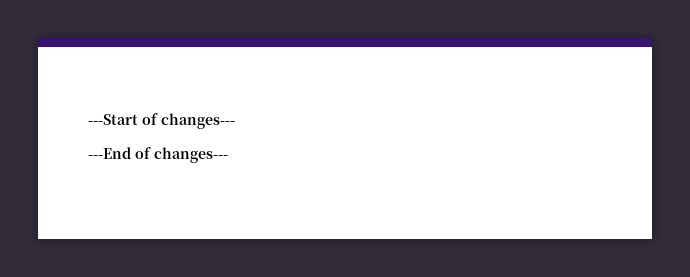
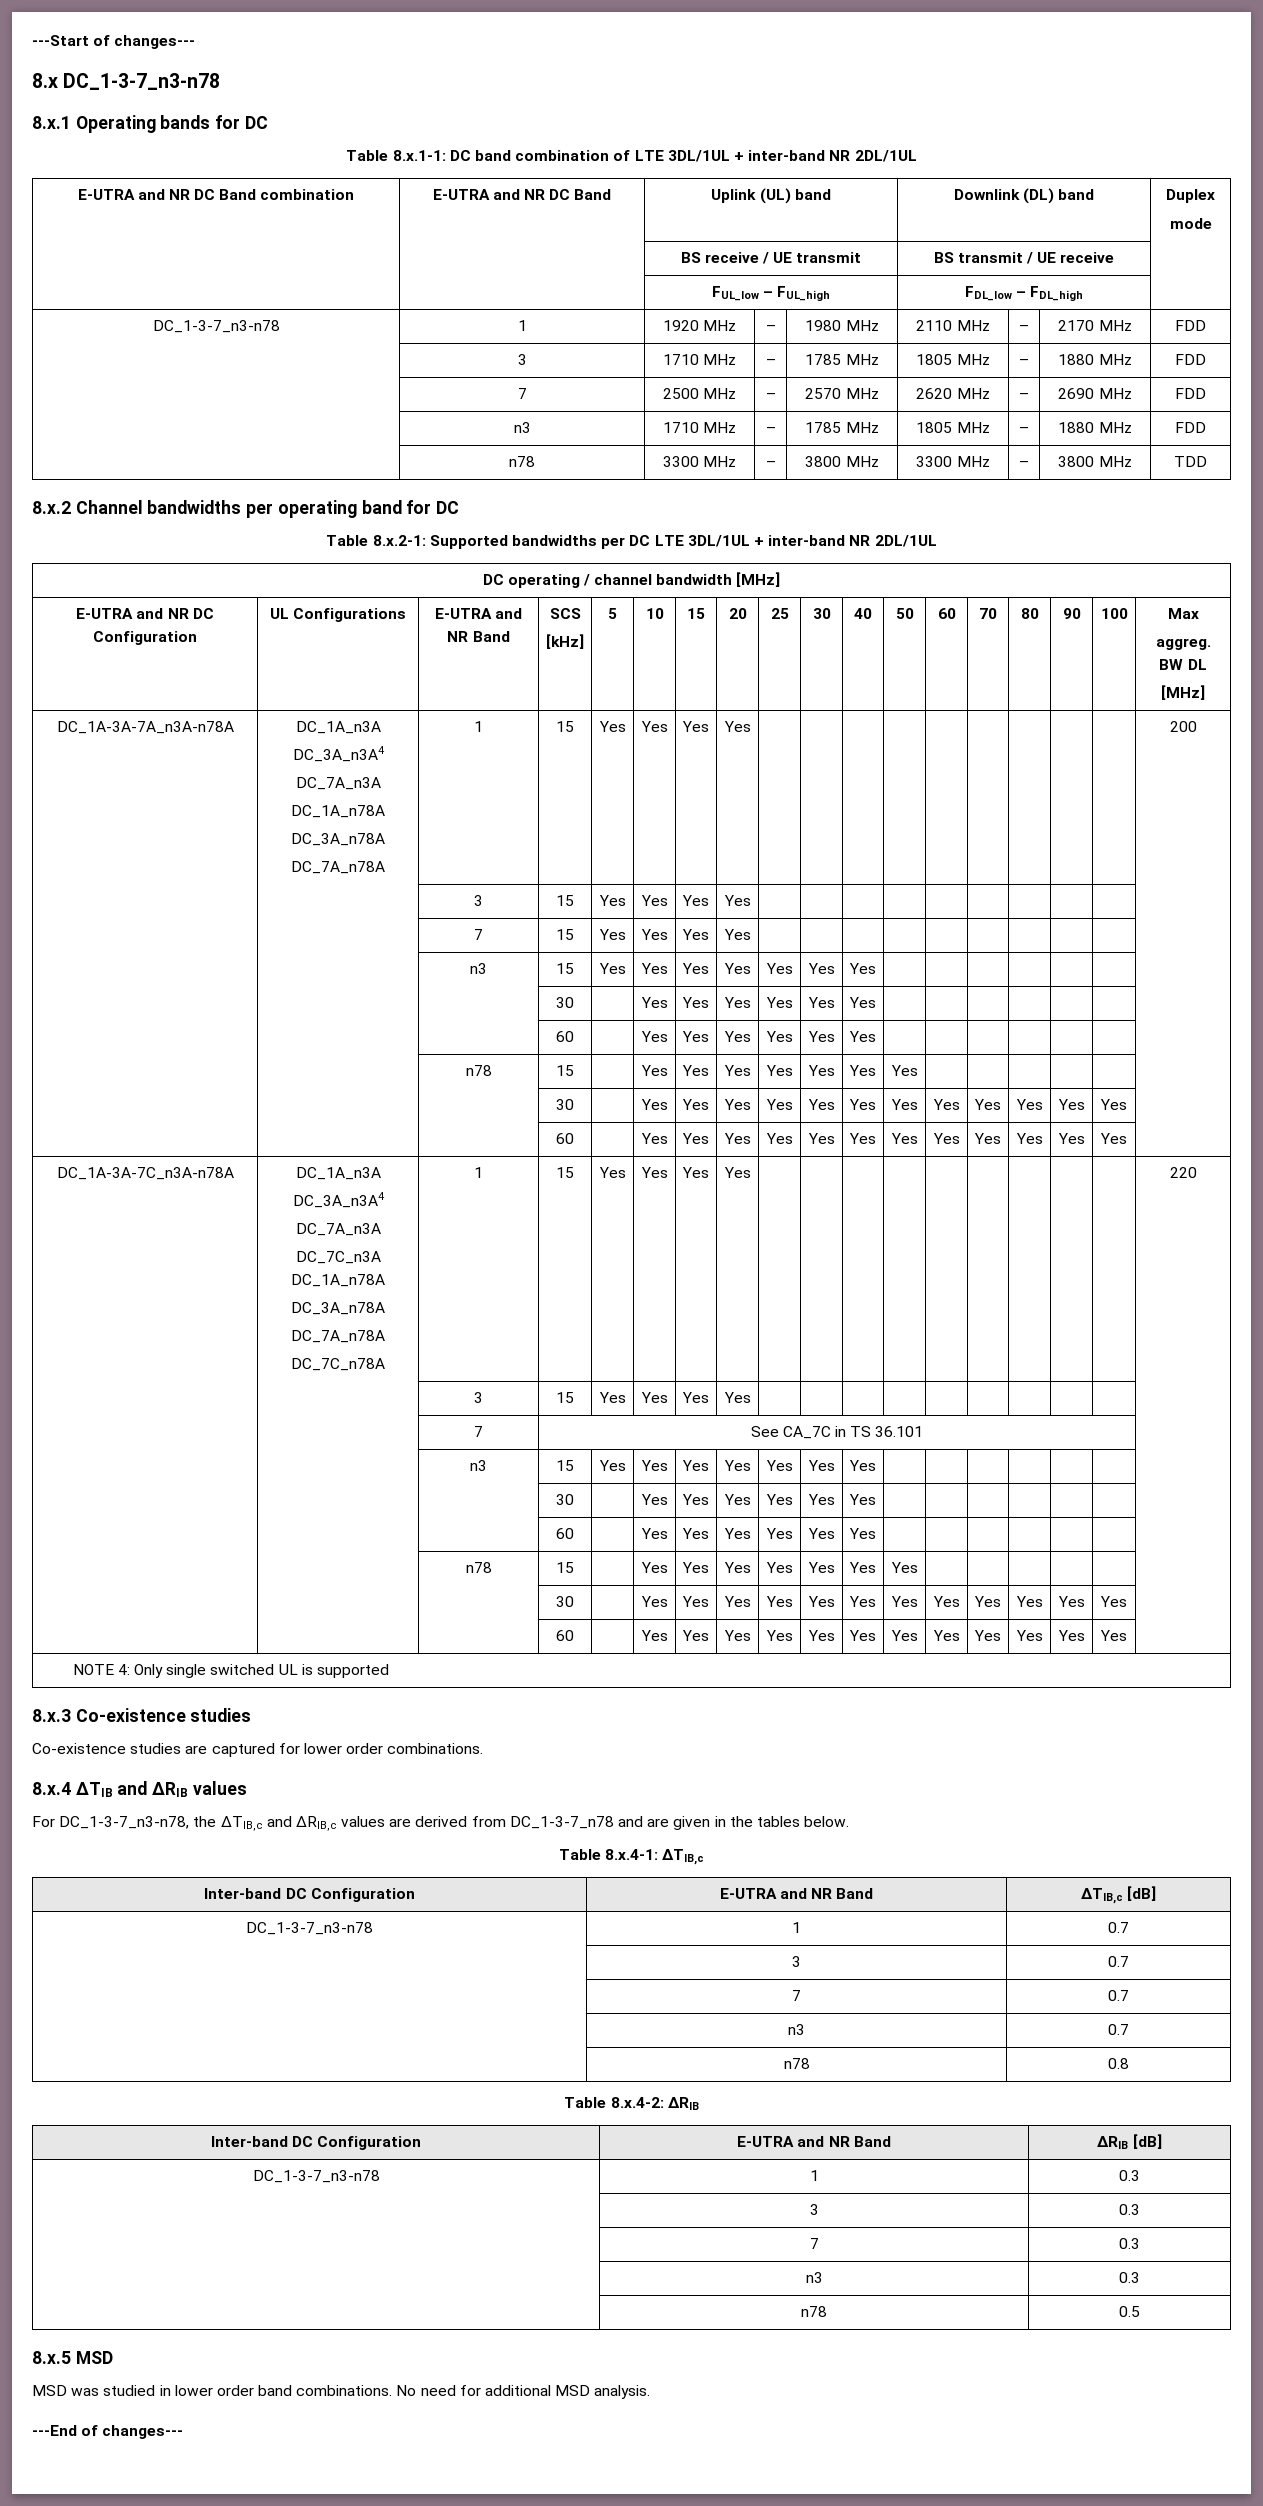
+ 8.x DC_1-3-7_n3-n78
+ 8.x.1 Operating bands for DC
+ Table 8.x.1-1: DC band combination of LTE 3DL/1UL + inter-band NR 2DL/1UL
+ E-UTRA and NR DC Band combination | E-UTRA and NR DC Band | Uplink (UL) band | Downlink (DL) band | Duplex
+ mode
+ | | BS receive / UE transmit | BS transmit / UE receive |
+ | | FUL_low – FUL_high | FDL_low – FDL_high |
+ DC_1-3-7_n3-n78 | 1 | 1920 MHz | – | 1980 MHz | 2110 MHz | – | 2170 MHz | FDD
+ | 3 | 1710 MHz | – | 1785 MHz | 1805 MHz | – | 1880 MHz | FDD
+ | 7 | 2500 MHz | – | 2570 MHz | 2620 MHz | – | 2690 MHz | FDD
+ | n3 | 1710 MHz | – | 1785 MHz | 1805 MHz | – | 1880 MHz | FDD
+ | n78 | 3300 MHz | – | 3800 MHz | 3300 MHz | – | 3800 MHz | TDD
+ 8.x.2 Channel bandwidths per operating band for DC
+ Table 8.x.2-1: Supported bandwidths per DC LTE 3DL/1UL + inter-band NR 2DL/1UL
+ DC operating / channel bandwidth [MHz]
+ E-UTRA and NR DC Configuration | UL Configurations | E-UTRA and NR Band | SCS
+ [kHz] | 5 | 10 | 15 | 20 | 25 | 30 | 40 | 50 | 60 | 70 | 80 | 90 | 100 | Max
+ aggreg. BW DL
+ [MHz]
+ DC_1A-3A-7A_n3A-n78A | DC_1A_n3A
+ DC_3A_n3A4
+ DC_7A_n3A
+ DC_1A_n78A
+ DC_3A_n78A
+ DC_7A_n78A | 1 | 15 | Yes | Yes | Yes | Yes | | | | | | | | | | 200
+ | | 3 | 15 | Yes | Yes | Yes | Yes | | | | | | | | | |
+ | | 7 | 15 | Yes | Yes | Yes | Yes | | | | | | | | | |
+ | | n3 | 15 | Yes | Yes | Yes | Yes | Yes | Yes | Yes | | | | | | |
+ | | | 30 | | Yes | Yes | Yes | Yes | Yes | Yes | | | | | | |
+ | | | 60 | | Yes | Yes | Yes | Yes | Yes | Yes | | | | | | |
+ | | n78 | 15 | | Yes | Yes | Yes | Yes | Yes | Yes | Yes | | | | | |
+ | | | 30 | | Yes | Yes | Yes | Yes | Yes | Yes | Yes | Yes | Yes | Yes | Yes | Yes |
+ | | | 60 | | Yes | Yes | Yes | Yes | Yes | Yes | Yes | Yes | Yes | Yes | Yes | Yes |
+ DC_1A-3A-7C_n3A-n78A | DC_1A_n3A
+ DC_3A_n3A4
+ DC_7A_n3A
+ DC_7C_n3A DC_1A_n78A
+ DC_3A_n78A
+ DC_7A_n78A
+ DC_7C_n78A | 1 | 15 | Yes | Yes | Yes | Yes | | | | | | | | | | 220
+ | | 3 | 15 | Yes | Yes | Yes | Yes | | | | | | | | | |
+ | | 7 | See CA_7C in TS 36.101 |
+ | | n3 | 15 | Yes | Yes | Yes | Yes | Yes | Yes | Yes | | | | | | |
+ | | | 30 | | Yes | Yes | Yes | Yes | Yes | Yes | | | | | | |
+ | | | 60 | | Yes | Yes | Yes | Yes | Yes | Yes | | | | | | |
+ | | n78 | 15 | | Yes | Yes | Yes | Yes | Yes | Yes | Yes | | | | | |
+ | | | 30 | | Yes | Yes | Yes | Yes | Yes | Yes | Yes | Yes | Yes | Yes | Yes | Yes |
+ | | | 60 | | Yes | Yes | Yes | Yes | Yes | Yes | Yes | Yes | Yes | Yes | Yes | Yes |
+ NOTE 4: Only single switched UL is supported
+ 8.x.3 Co-existence studies
+ Co-existence studies are captured for lower order combinations.
+ 8.x.4 ∆TIB and ∆RIB values
+ For DC_1-3-7_n3-n78, the ΔTIB,c and ΔRIB,c values are derived from DC_1-3-7_n78 and are given in the tables below.
+ Table 8.x.4-1: ΔTIB,c
+ Inter-band DC Configuration | E-UTRA and NR Band | ΔTIB,c [dB]
+ DC_1-3-7_n3-n78 | 1 | 0.7
+ | 3 | 0.7
+ | 7 | 0.7
+ | n3 | 0.7
+ | n78 | 0.8
+ Table 8.x.4-2: ΔRIB
+ Inter-band DC Configuration | E-UTRA and NR Band | ΔRIB [dB]
+ DC_1-3-7_n3-n78 | 1 | 0.3
+ | 3 | 0.3
+ | 7 | 0.3
+ | n3 | 0.3
+ | n78 | 0.5
+ 8.x.5 MSD
+ MSD was studied in lower order band combinations. No need for additional MSD analysis.

